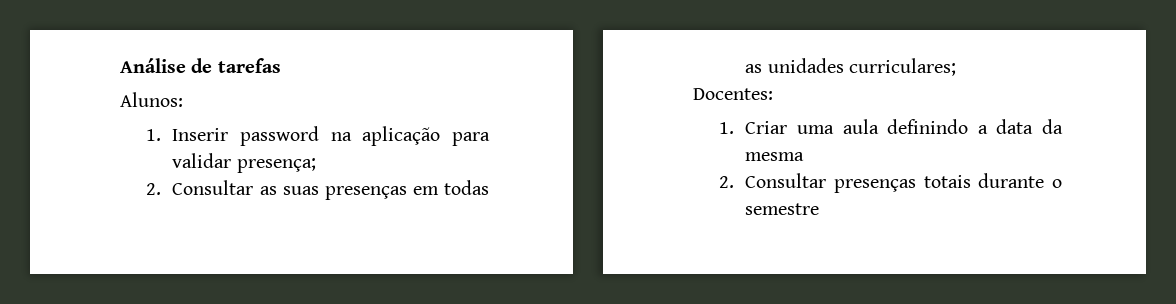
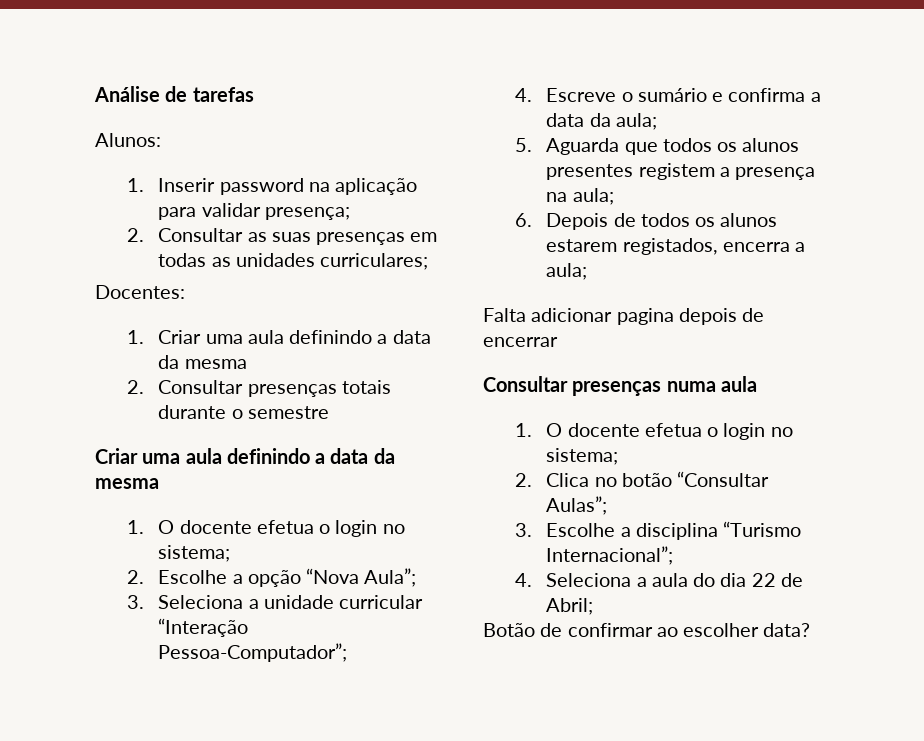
  2. Consultar presenças totais durante o semestre
+ Criar uma aula definindo a data da mesma
+ 1. O docente efetua o login no sistema;
+ 2. Escolhe a opção “Nova Aula”;
+ 3. Seleciona a unidade curricular “Interação Pessoa-Computador”;
+ 4. Escreve o sumário e confirma a data da aula;
+ 5. Aguarda que todos os alunos presentes registem a presença na aula;
+ 6. Depois de todos os alunos estarem registados, encerra a aula;
+ Falta adicionar pagina depois de encerrar
+ Consultar presenças numa aula
+ 1. O docente efetua o login no sistema;
+ 2. Clica no botão “Consultar Aulas”;
+ 3. Escolhe a disciplina “Turismo Internacional”;
+ 4. Seleciona a aula do dia 22 de Abril;
+ Botão de confirmar ao escolher data?

